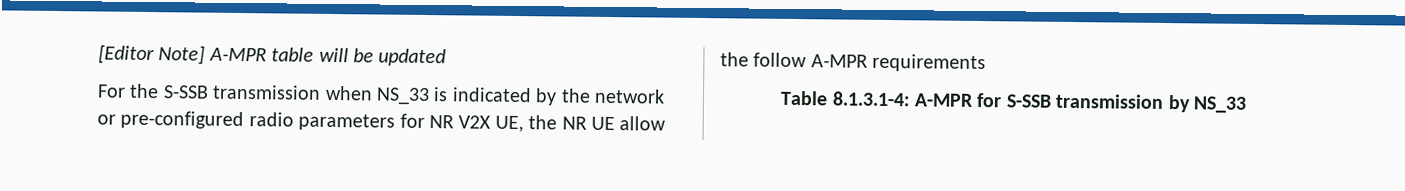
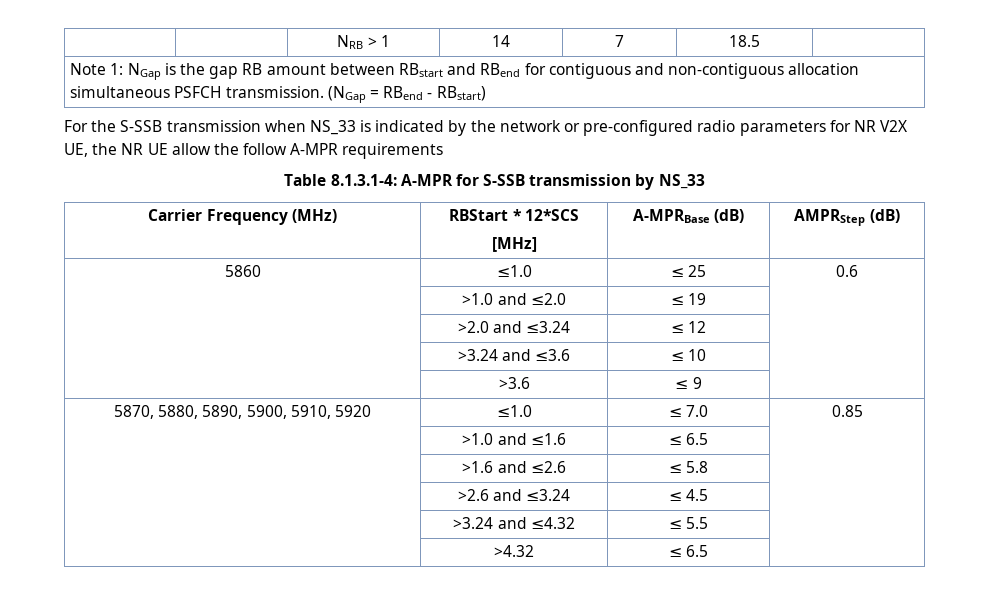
- [Editor Note] A-MPR table will be updated
+ | | NRB > 1 | 14 | 7 | 18.5 |
+ Note 1: NGap is the gap RB amount between RBstart and RBend for contiguous and non-contiguous allocation simultaneous PSFCH transmission. (NGap = RBend - RBstart)
+ Carrier Frequency (MHz) | RBStart * 12*SCS
+ [MHz] | A-MPRBase (dB) | AMPRStep (dB)
+ 5860 | ≤1.0 | ≤ 25 | 0.6
+ | >1.0 and ≤2.0 | ≤ 19 |
+ | >2.0 and ≤3.24 | ≤ 12 |
+ | >3.24 and ≤3.6 | ≤ 10 |
+ | >3.6 | ≤ 9 |
+ 5870, 5880, 5890, 5900, 5910, 5920 | ≤1.0 | ≤ 7.0 | 0.85
+ | >1.0 and ≤1.6 | ≤ 6.5 |
+ | >1.6 and ≤2.6 | ≤ 5.8 |
+ | >2.6 and ≤3.24 | ≤ 4.5 |
+ | >3.24 and ≤4.32 | ≤ 5.5 |
+ | >4.32 | ≤ 6.5 |

